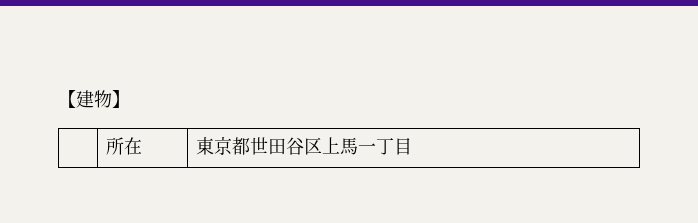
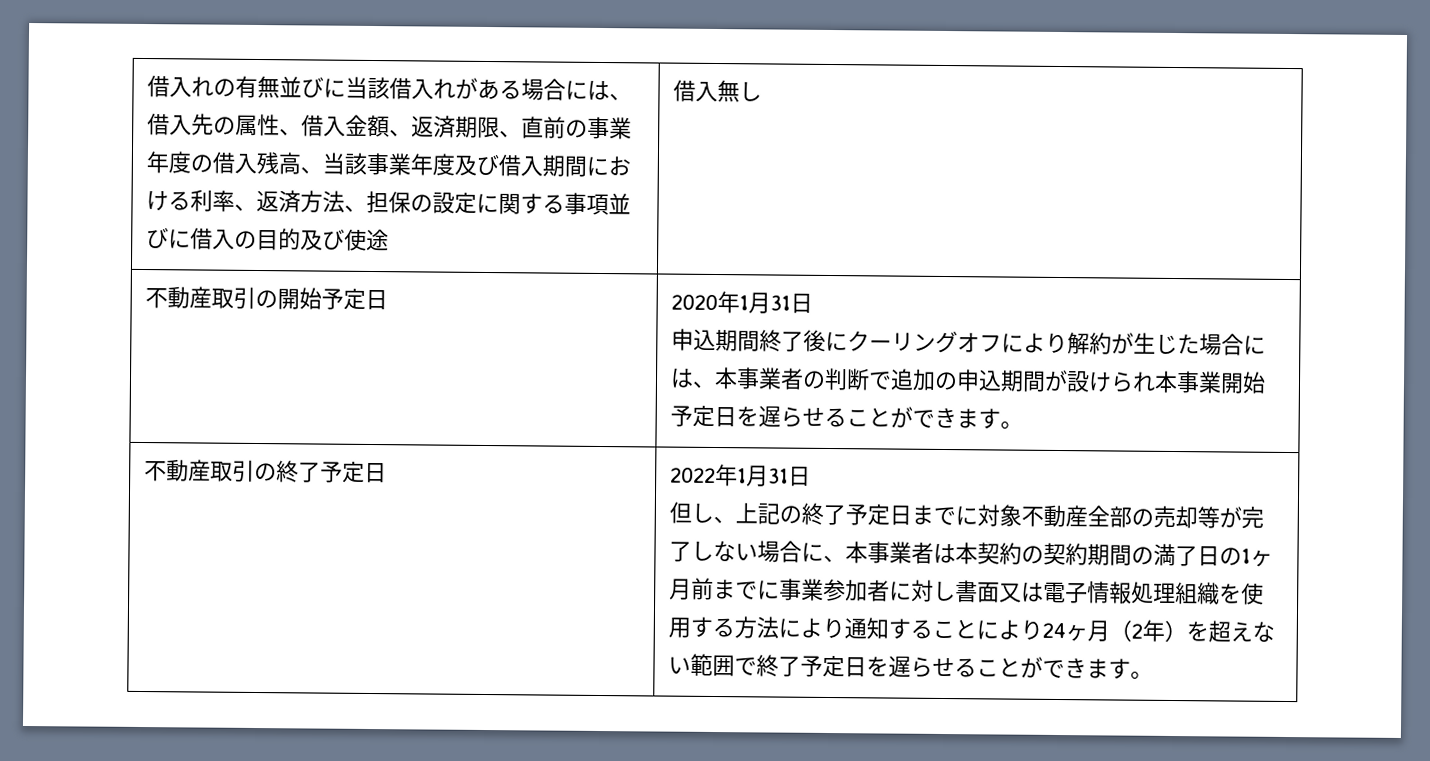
- 【建物】
- | 所在 | 東京都世田谷区上馬一丁目
+ 借入れの有無並びに当該借入れがある場合には、借入先の属性、借入金額、返済期限、直前の事業年度の借入残高、当該事業年度及び借入期間における利率、返済方法、担保の設定に関する事項並びに借入の目的及び使途 | 借入無し
+ 不動産取引の開始予定日 | 2020年1月31日
+ 申込期間終了後にクーリングオフにより解約が生じた場合には、本事業者の判断で追加の申込期間が設けられ本事業開始予定日を遅らせることができます。
+ 不動産取引の終了予定日 | 2022年1月31日
+ 但し、上記の終了予定日までに対象不動産全部の売却等が完了しない場合に、本事業者は本契約の契約期間の満了日の1ヶ月前までに事業参加者に対し書面又は電子情報処理組織を使用する方法により通知することにより24ヶ月（2年）を超えない範囲で終了予定日を遅らせることができます。

